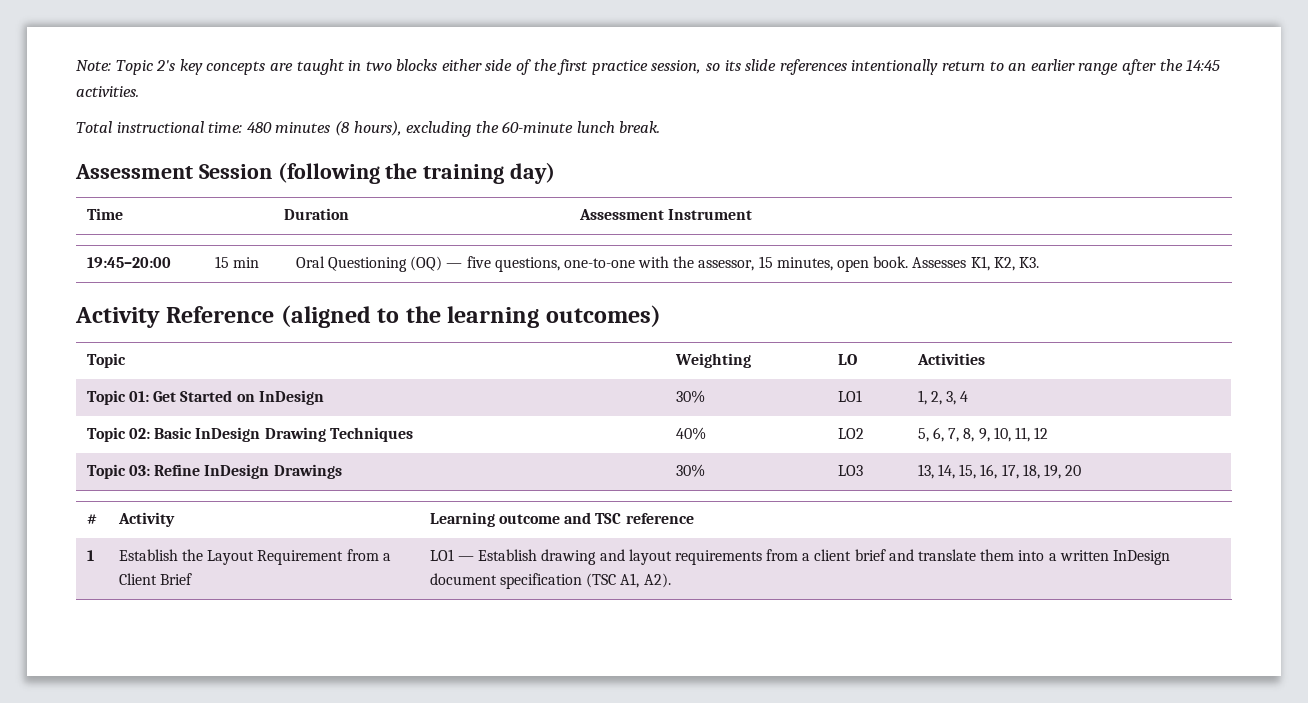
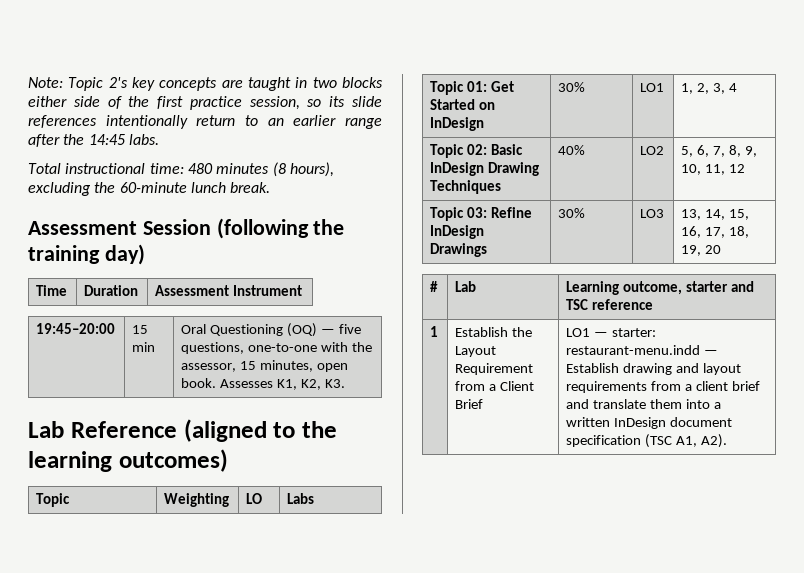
- Note: Topic 2's key concepts are taught in two blocks either side of the first practice session, so its slide references intentionally return to an earlier range after the 14:45 activities.
+ Note: Topic 2's key concepts are taught in two blocks either side of the first practice session, so its slide references intentionally return to an earlier range after the 14:45 labs.
- Activity Reference (aligned to the learning outcomes)
+ Lab Reference (aligned to the learning outcomes)
- Topic | Weighting | LO | Activities
+ Topic | Weighting | LO | Labs
- # | Activity | Learning outcome and TSC reference
+ # | Lab | Learning outcome, starter and TSC reference
- 1 | Establish the Layout Requirement from a Client Brief | LO1 — Establish drawing and layout requirements from a client brief and translate them into a written InDesign document specification (TSC A1, A2).
+ 1 | Establish the Layout Requirement from a Client Brief | LO1 — starter: restaurant-menu.indd — Establish drawing and layout requirements from a client brief and translate them into a written InDesign document specification (TSC A1, A2).

